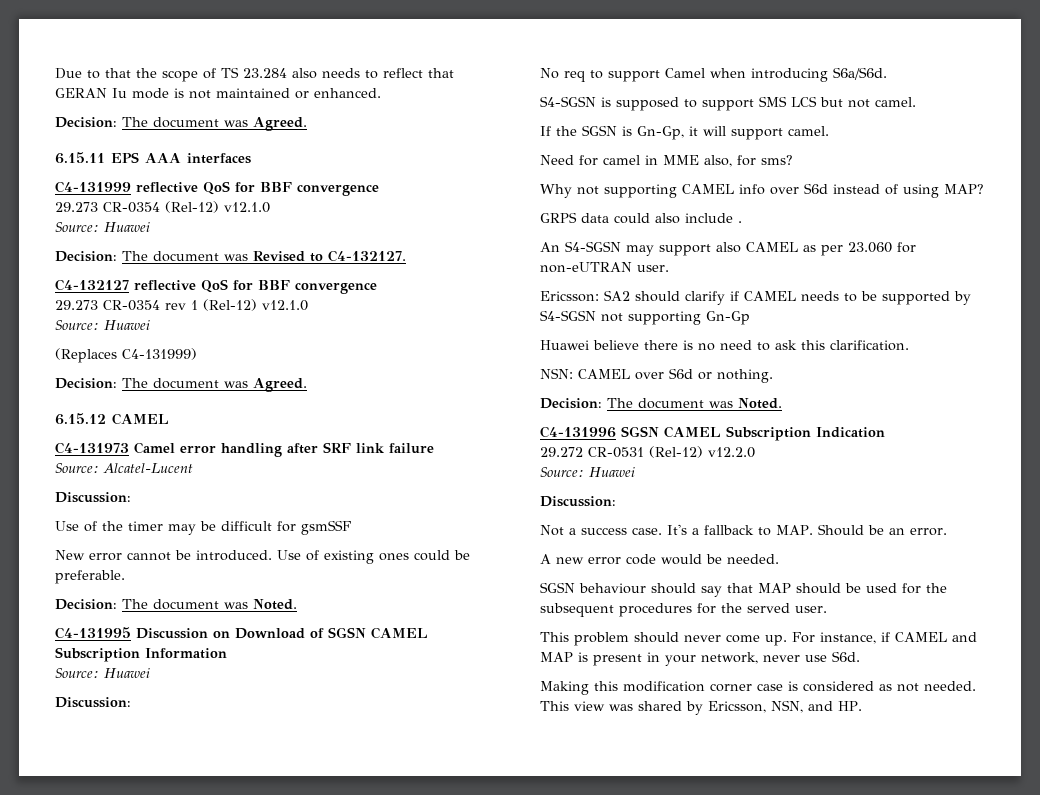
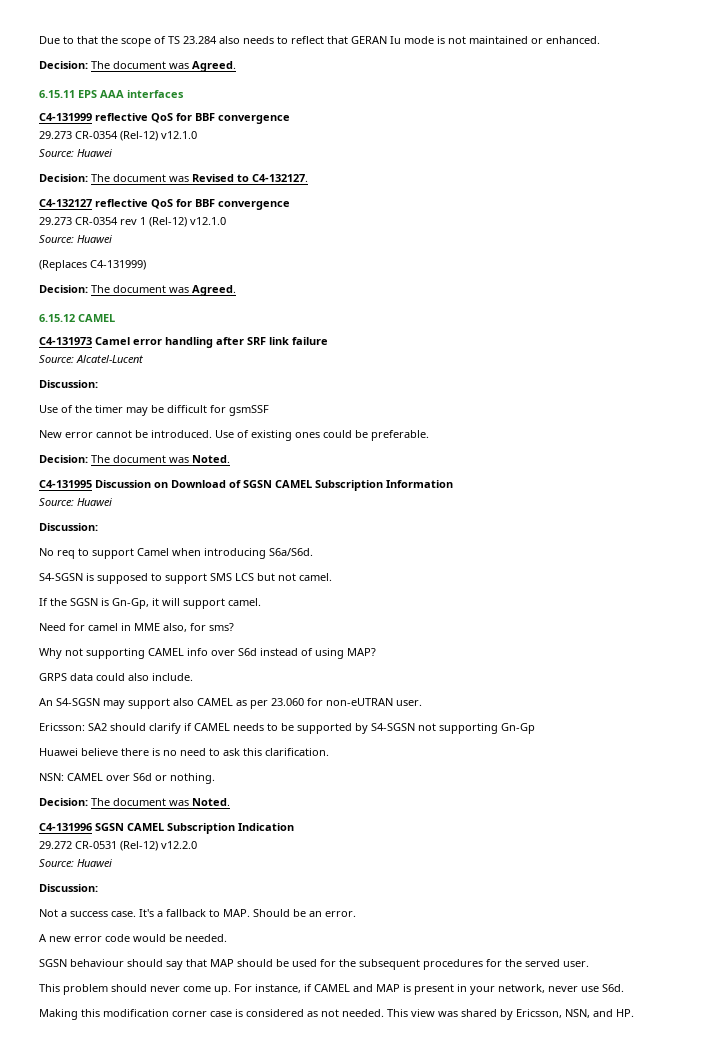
- GRPS data could also include .
+ GRPS data could also include.

